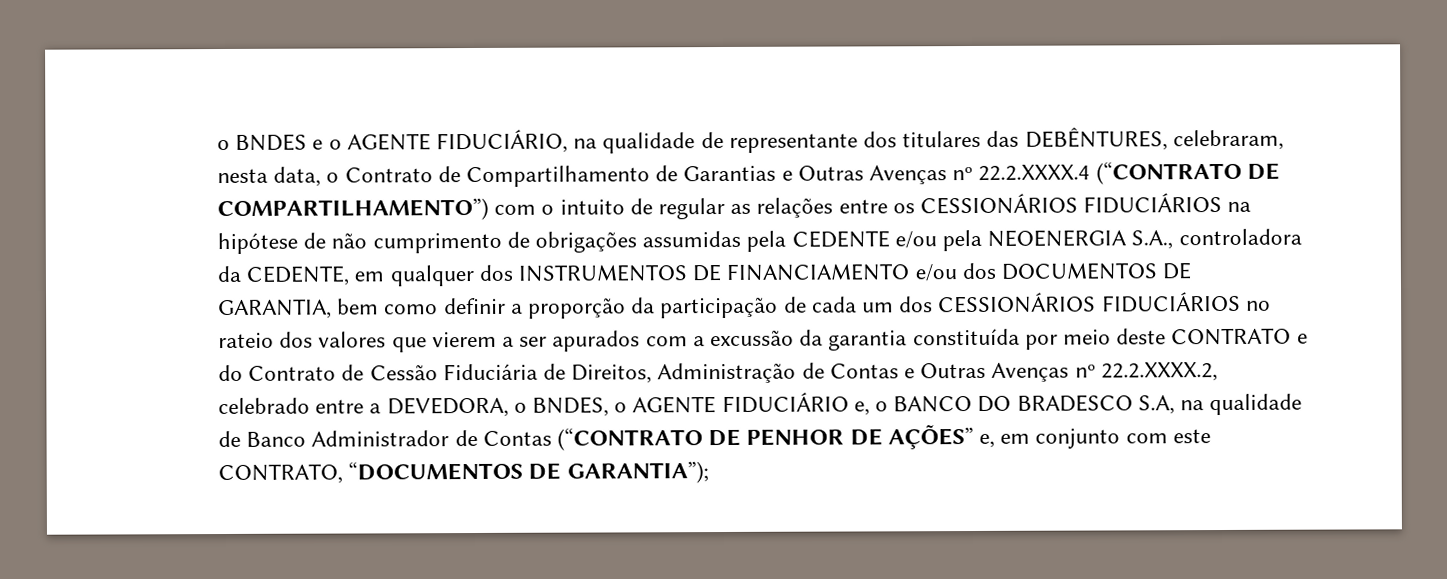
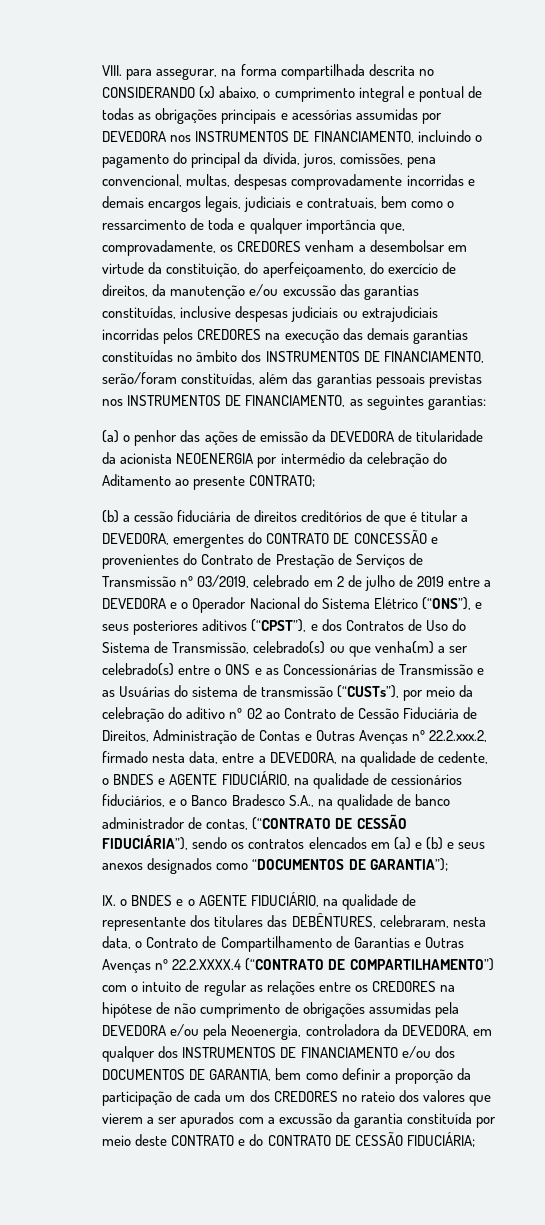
- o BNDES e o AGENTE FIDUCIÁRIO, na qualidade de representante dos titulares das DEBÊNTURES, celebraram, nesta data, o Contrato de Compartilhamento de Garantias e Outras Avenças nº 22.2.XXXX.4 (“CONTRATO DE COMPARTILHAMENTO”) com o intuito de regular as relações entre os CESSIONÁRIOS FIDUCIÁRIOS na hipótese de não cumprimento de obrigações assumidas pela CEDENTE e/ou pela NEOENERGIA S.A., controladora da CEDENTE, em qualquer dos INSTRUMENTOS DE FINANCIAMENTO e/ou dos DOCUMENTOS DE GARANTIA, bem como definir a proporção da participação de cada um dos CESSIONÁRIOS FIDUCIÁRIOS no rateio dos valores que vierem a ser apurados com a excussão da garantia constituída por meio deste CONTRATO e do Contrato de Cessão Fiduciária de Direitos, Administração de Contas e Outras Avenças nº 22.2.XXXX.2, celebrado entre a DEVEDORA, o BNDES, o AGENTE FIDUCIÁRIO e, o BANCO DO BRADESCO S.A, na qualidade de Banco Administrador de Contas (“CONTRATO DE PENHOR DE AÇÕES” e, em conjunto com este CONTRATO, “DOCUMENTOS DE GARANTIA”);
+ VIII. para assegurar, na forma compartilhada descrita no CONSIDERANDO (x) abaixo, o cumprimento integral e pontual de todas as obrigações principais e acessórias assumidas por DEVEDORA nos INSTRUMENTOS DE FINANCIAMENTO, incluindo o pagamento do principal da dívida, juros, comissões, pena convencional, multas, despesas comprovadamente incorridas e demais encargos legais, judiciais e contratuais, bem como o ressarcimento de toda e qualquer importância que, comprovadamente, os CREDORES venham a desembolsar em virtude da constituição, do aperfeiçoamento, do exercício de direitos, da manutenção e/ou excussão das garantias constituídas, inclusive despesas judiciais ou extrajudiciais incorridas pelos CREDORES na execução das demais garantias constituídas no âmbito dos INSTRUMENTOS DE FINANCIAMENTO, serão/foram constituídas, além das garantias pessoais previstas nos INSTRUMENTOS DE FINANCIAMENTO, as seguintes garantias:
+ (a) o penhor das ações de emissão da DEVEDORA de titularidade da acionista NEOENERGIA por intermédio da celebração do Aditamento ao presente CONTRATO;
+ (b) a cessão fiduciária de direitos creditórios de que é titular a DEVEDORA, emergentes do CONTRATO DE CONCESSÃO e provenientes do Contrato de Prestação de Serviços de Transmissão nº 03/2019, celebrado em 2 de julho de 2019 entre a DEVEDORA e o Operador Nacional do Sistema Elétrico (“ONS”), e seus posteriores aditivos (“CPST”), e dos Contratos de Uso do Sistema de Transmissão, celebrado(s) ou que venha(m) a ser celebrado(s) entre o ONS e as Concessionárias de Transmissão e as Usuárias do sistema de transmissão (“CUSTs”), por meio da celebração do aditivo nº 02 ao Contrato de Cessão Fiduciária de Direitos, Administração de Contas e Outras Avenças nº 22.2.xxx.2, firmado nesta data, entre a DEVEDORA, na qualidade de cedente, o BNDES e AGENTE FIDUCIÁRIO, na qualidade de cessionários fiduciários, e o Banco Bradesco S.A., na qualidade de banco administrador de contas, (“CONTRATO DE CESSÃO FIDUCIÁRIA”), sendo os contratos elencados em (a) e (b) e seus anexos designados como “DOCUMENTOS DE GARANTIA”);
+ IX. o BNDES e o AGENTE FIDUCIÁRIO, na qualidade de representante dos titulares das DEBÊNTURES, celebraram, nesta data, o Contrato de Compartilhamento de Garantias e Outras Avenças nº 22.2.XXXX.4 (“CONTRATO DE COMPARTILHAMENTO”) com o intuito de regular as relações entre os CREDORES na hipótese de não cumprimento de obrigações assumidas pela DEVEDORA e/ou pela Neoenergia, controladora da DEVEDORA, em qualquer dos INSTRUMENTOS DE FINANCIAMENTO e/ou dos DOCUMENTOS DE GARANTIA, bem como definir a proporção da participação de cada um dos CREDORES no rateio dos valores que vierem a ser apurados com a excussão da garantia constituída por meio deste CONTRATO e do CONTRATO DE CESSÃO FIDUCIÁRIA;

